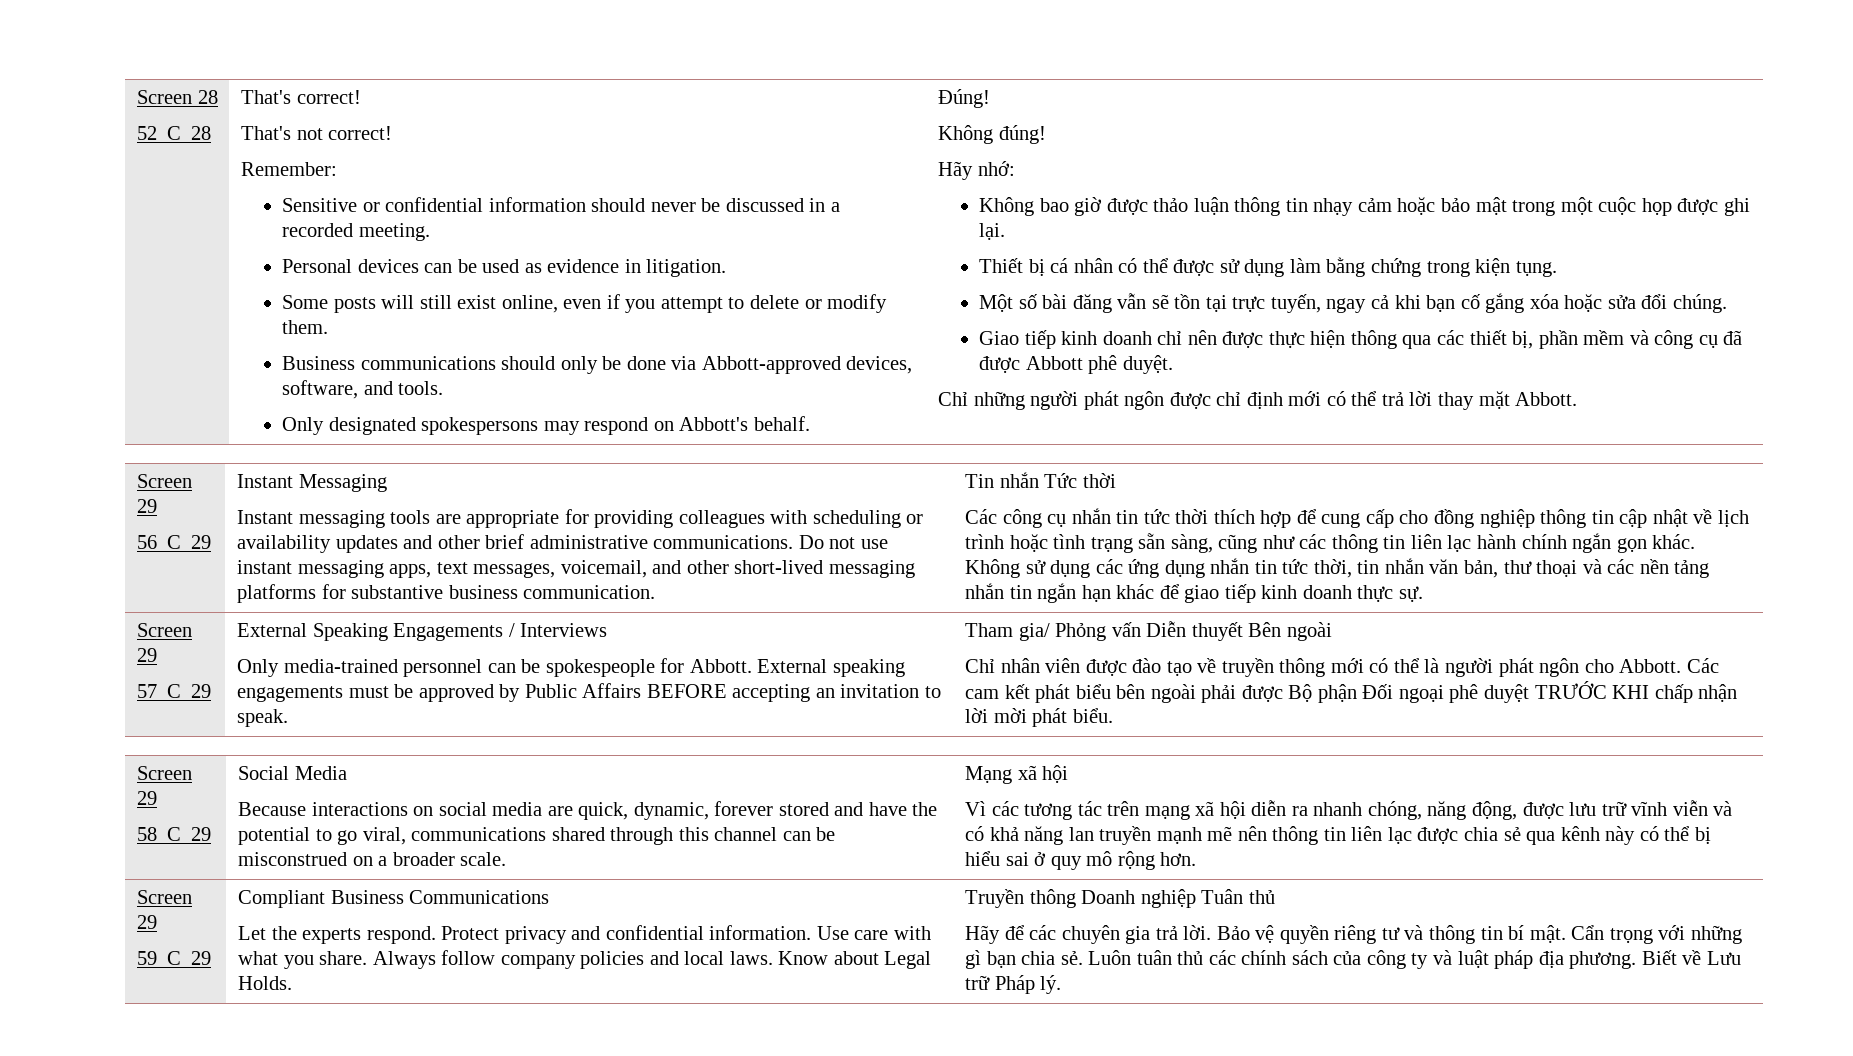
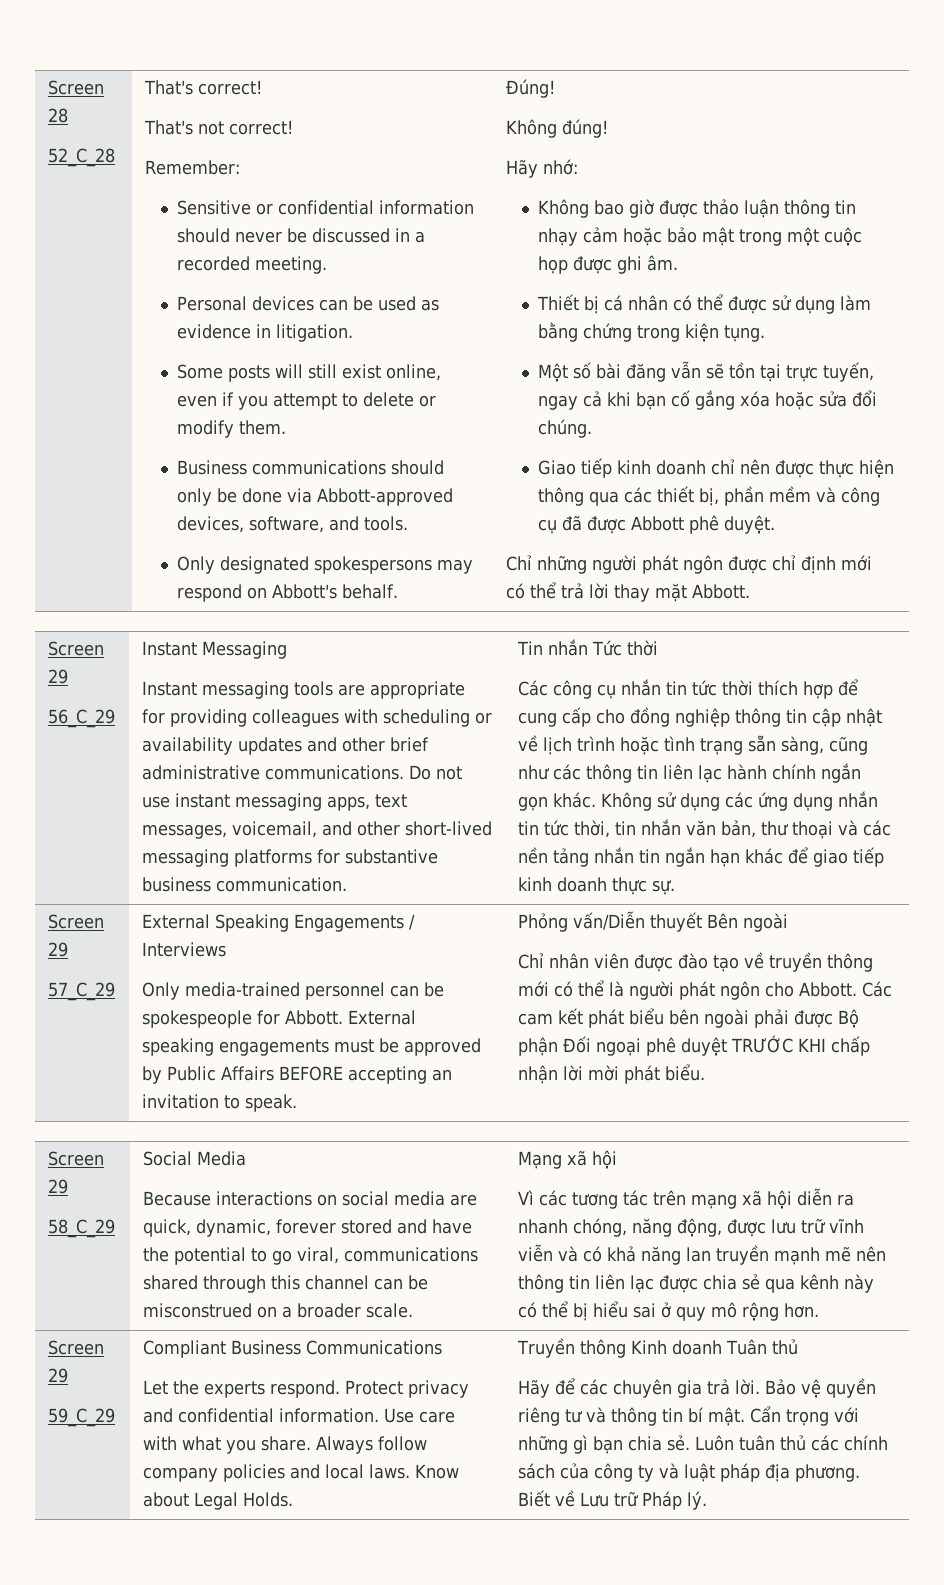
- Không bao giờ được thảo luận thông tin nhạy cảm hoặc bảo mật trong một cuộc họp được ghi lại.
+ Không bao giờ được thảo luận thông tin nhạy cảm hoặc bảo mật trong một cuộc họp được ghi âm.
- Tham gia/ Phỏng vấn Diễn thuyết Bên ngoài
+ Phỏng vấn/Diễn thuyết Bên ngoài
- Truyền thông Doanh nghiệp Tuân thủ
+ Truyền thông Kinh doanh Tuân thủ

